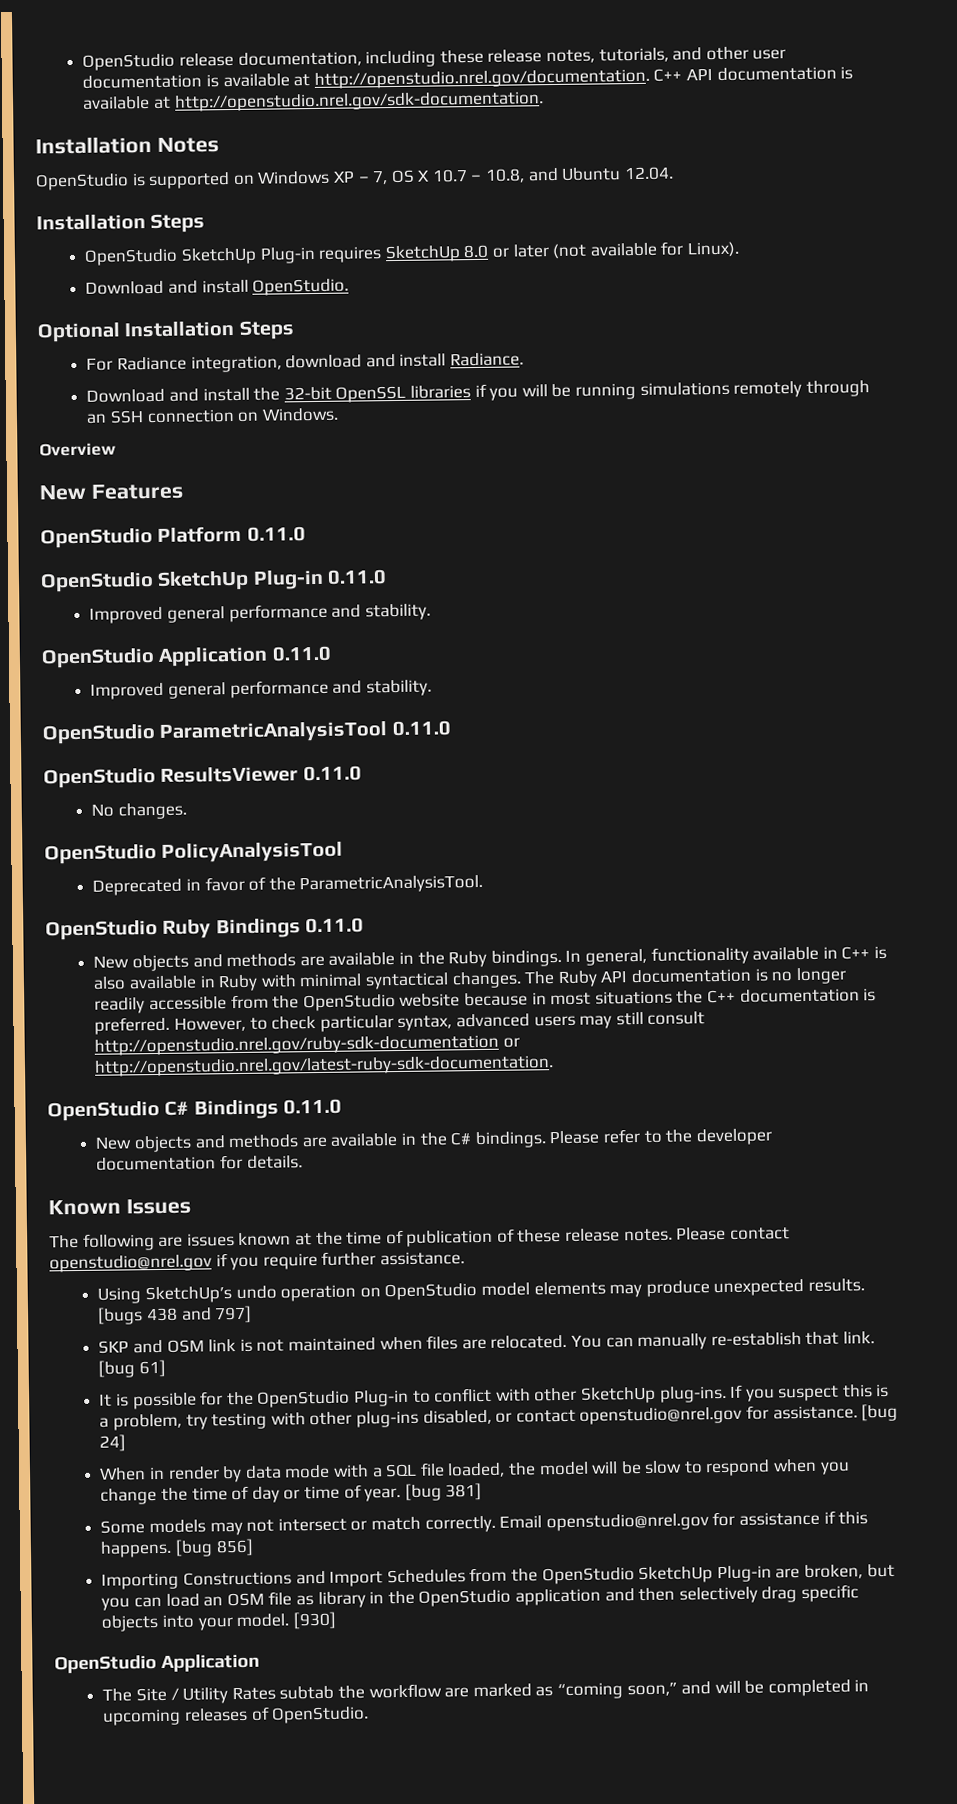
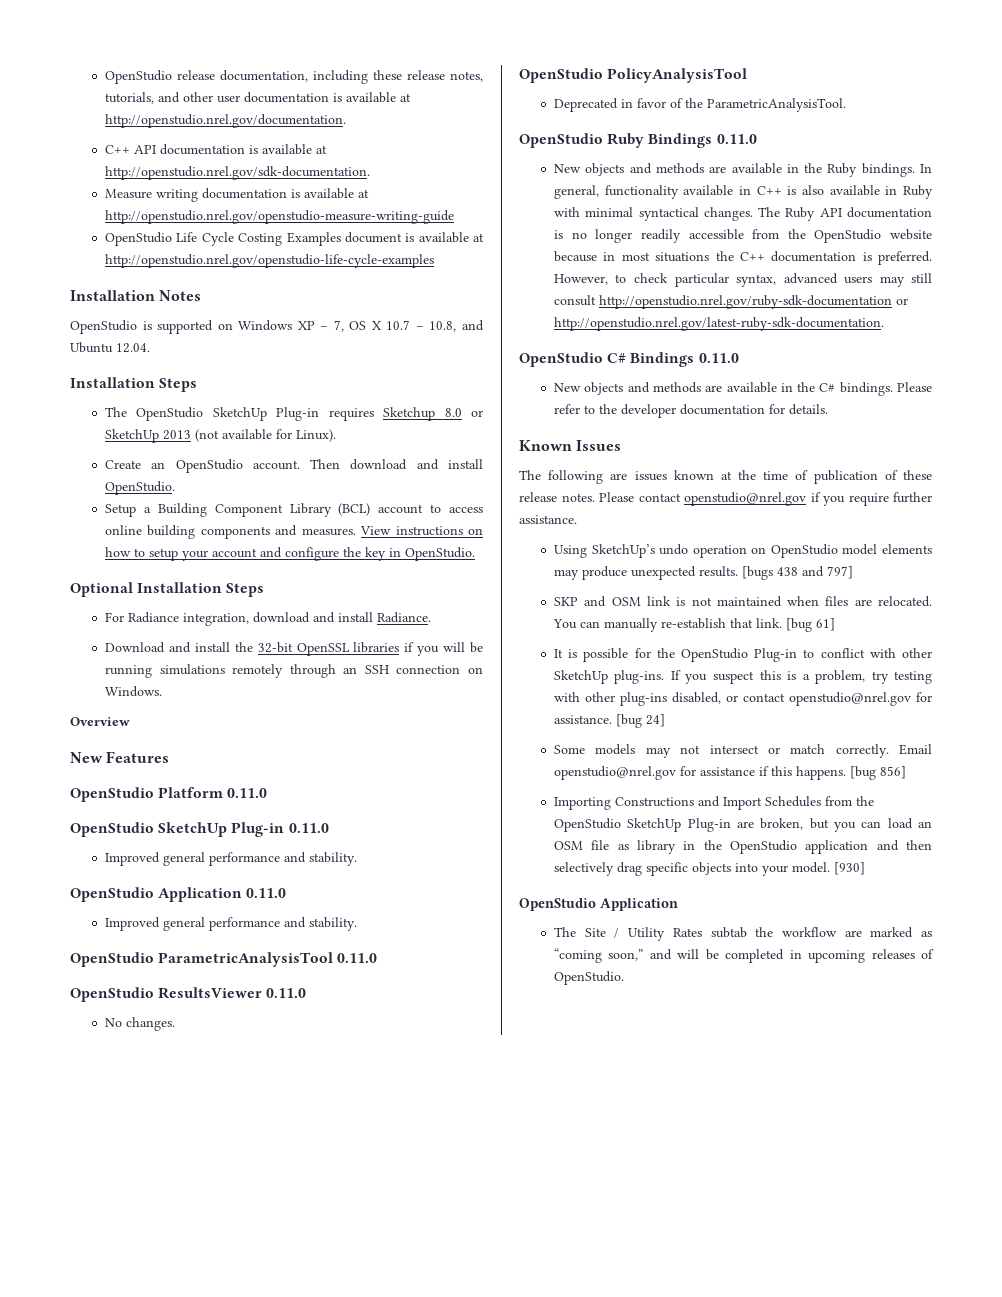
- OpenStudio release documentation, including these release notes, tutorials, and other user documentation is available at http://openstudio.nrel.gov/documentation. C++ API documentation is available at http://openstudio.nrel.gov/sdk-documentation.
+ OpenStudio release documentation, including these release notes, tutorials, and other user documentation is available at http://openstudio.nrel.gov/documentation.
+ C++ API documentation is available at http://openstudio.nrel.gov/sdk-documentation.
+ Measure writing documentation is available at http://openstudio.nrel.gov/openstudio-measure-writing-guide
+ OpenStudio Life Cycle Costing Examples document is available at http://openstudio.nrel.gov/openstudio-life-cycle-examples
- OpenStudio SketchUp Plug-in requires SketchUp 8.0 or later (not available for Linux).
+ The OpenStudio SketchUp Plug-in requires Sketchup 8.0 or SketchUp 2013 (not available for Linux).
- Download and install OpenStudio.
+ Create an OpenStudio account. Then download and install OpenStudio.
+ Setup a Building Component Library (BCL) account to access online building components and measures. View instructions on how to setup your account and configure the key in OpenStudio.
- When in render by data mode with a SQL file loaded, the model will be slow to respond when you change the time of day or time of year. [bug 381]

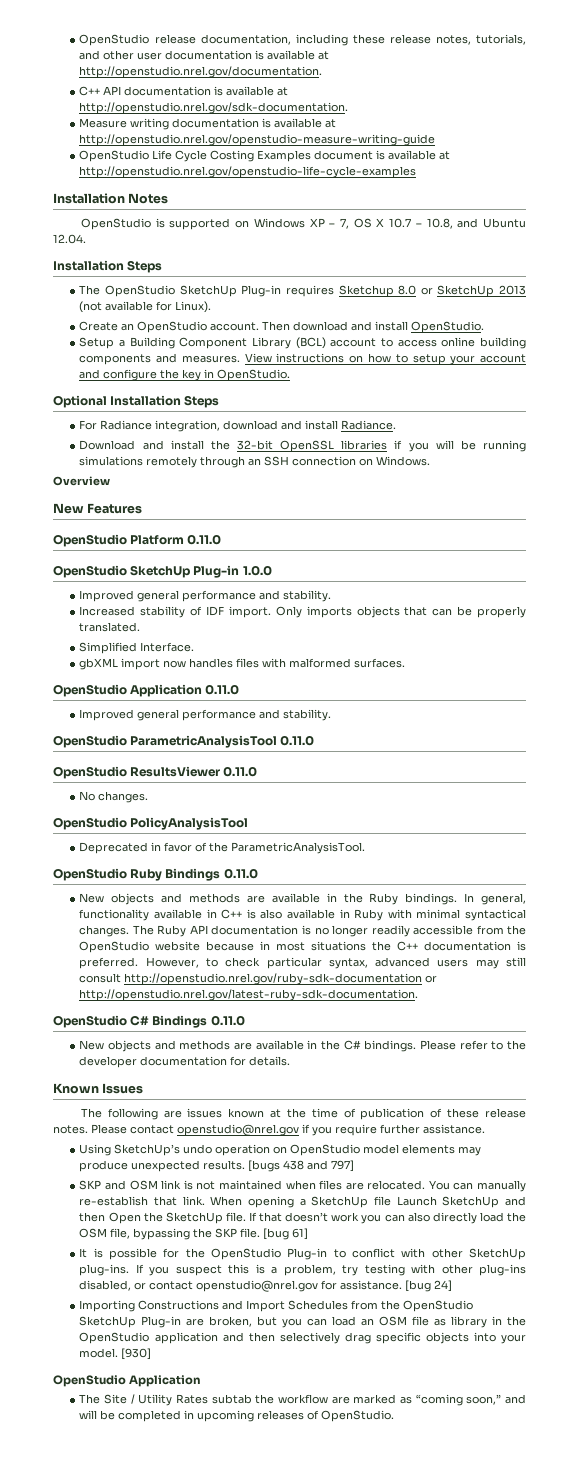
- OpenStudio SketchUp Plug-in 0.11.0
+ OpenStudio SketchUp Plug-in 1.0.0
  Improved general performance and stability.
+ Increased stability of IDF import. Only imports objects that can be properly translated.
+ Simplified Interface.
+ gbXML import now handles files with malformed surfaces.
+ When opening a SketchUp file Launch SketchUp and then Open the SketchUp file. If that doesn’t work you can also directly load the OSM file, bypassing the SKP file.
- Some models may not intersect or match correctly. Email openstudio@nrel.gov for assistance if this happens. [bug 856]

